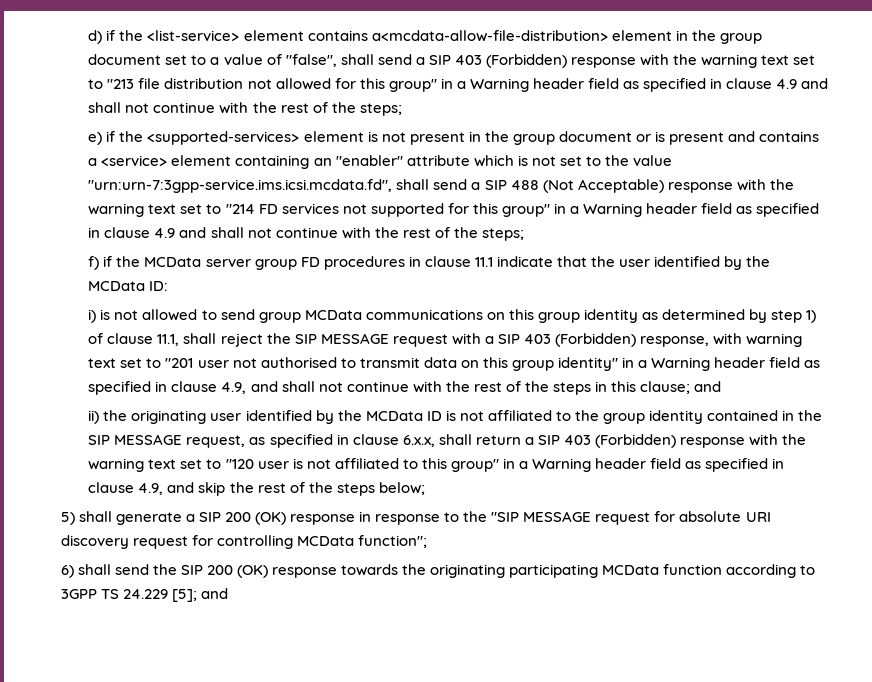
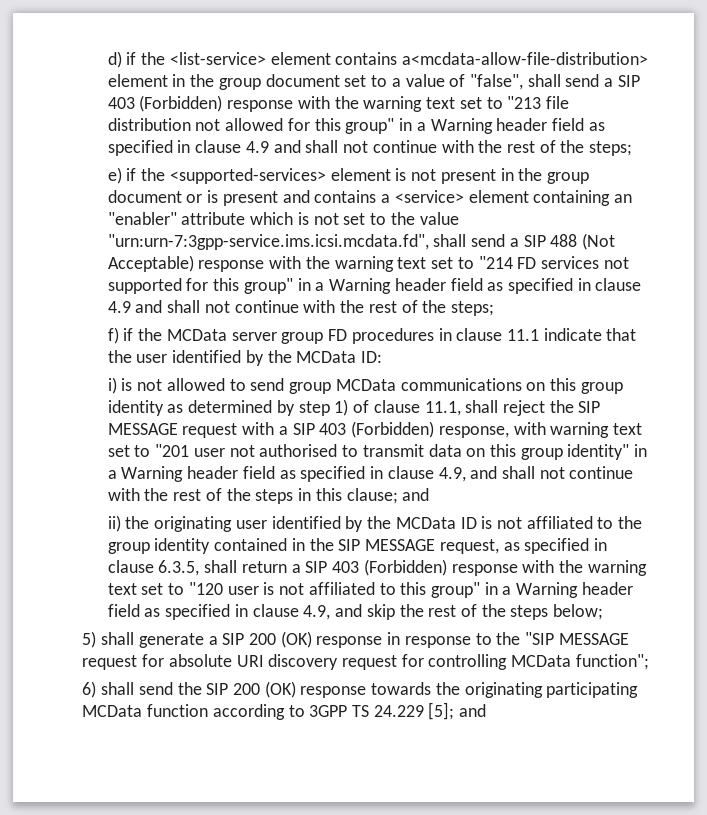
- ii) the originating user identified by the MCData ID is not affiliated to the group identity contained in the SIP MESSAGE request, as specified in clause 6.x.x, shall return a SIP 403 (Forbidden) response with the warning text set to "120 user is not affiliated to this group" in a Warning header field as specified in clause 4.9, and skip the rest of the steps below;
+ ii) the originating user identified by the MCData ID is not affiliated to the group identity contained in the SIP MESSAGE request, as specified in clause 6.3.5, shall return a SIP 403 (Forbidden) response with the warning text set to "120 user is not affiliated to this group" in a Warning header field as specified in clause 4.9, and skip the rest of the steps below;

